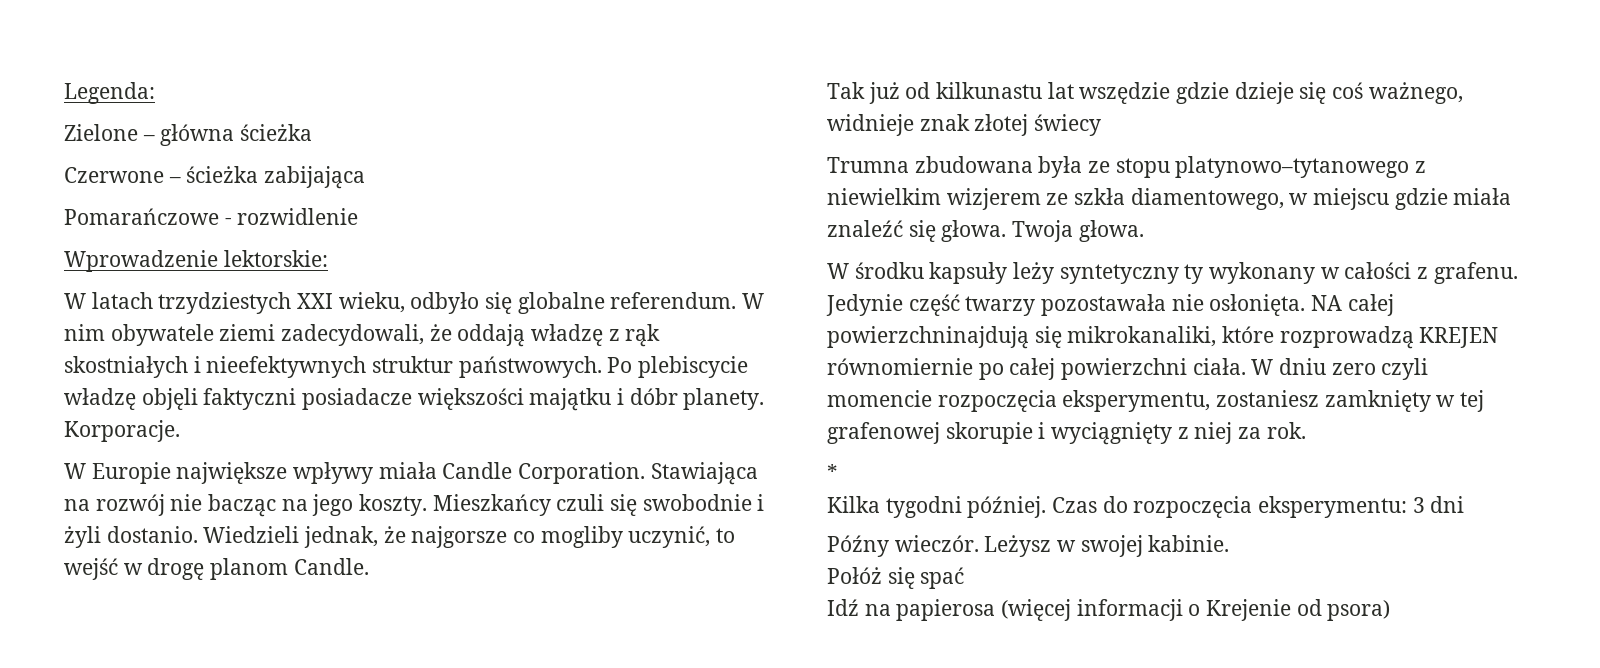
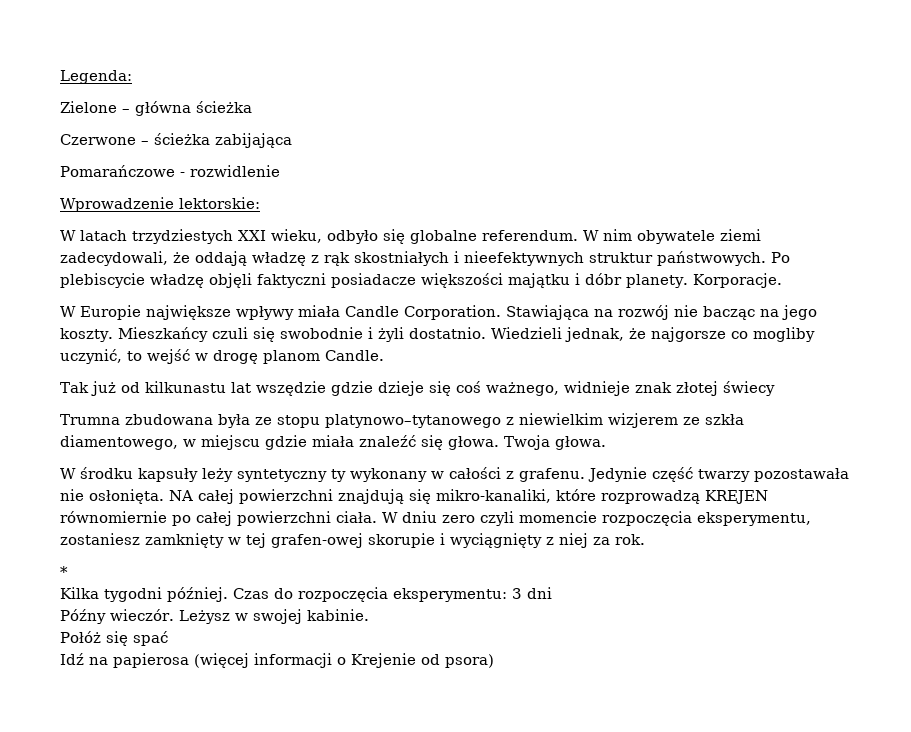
- Mieszkańcy czuli się swobodnie i żyli dostanio.
+ Mieszkańcy czuli się swobodnie i żyli dostatnio.
- NA całej powierzchninajdują się mikrokanaliki, które rozprowadzą KREJEN równomiernie po całej powierzchni ciała.
+ NA całej powierzchni znajdują się mikro-kanaliki, które rozprowadzą KREJEN równomiernie po całej powierzchni ciała.
- W dniu zero czyli momencie rozpoczęcia eksperymentu, zostaniesz zamknięty w tej grafenowej skorupie i wyciągnięty z niej za rok.
+ W dniu zero czyli momencie rozpoczęcia eksperymentu, zostaniesz zamknięty w tej grafen-owej skorupie i wyciągnięty z niej za rok.

